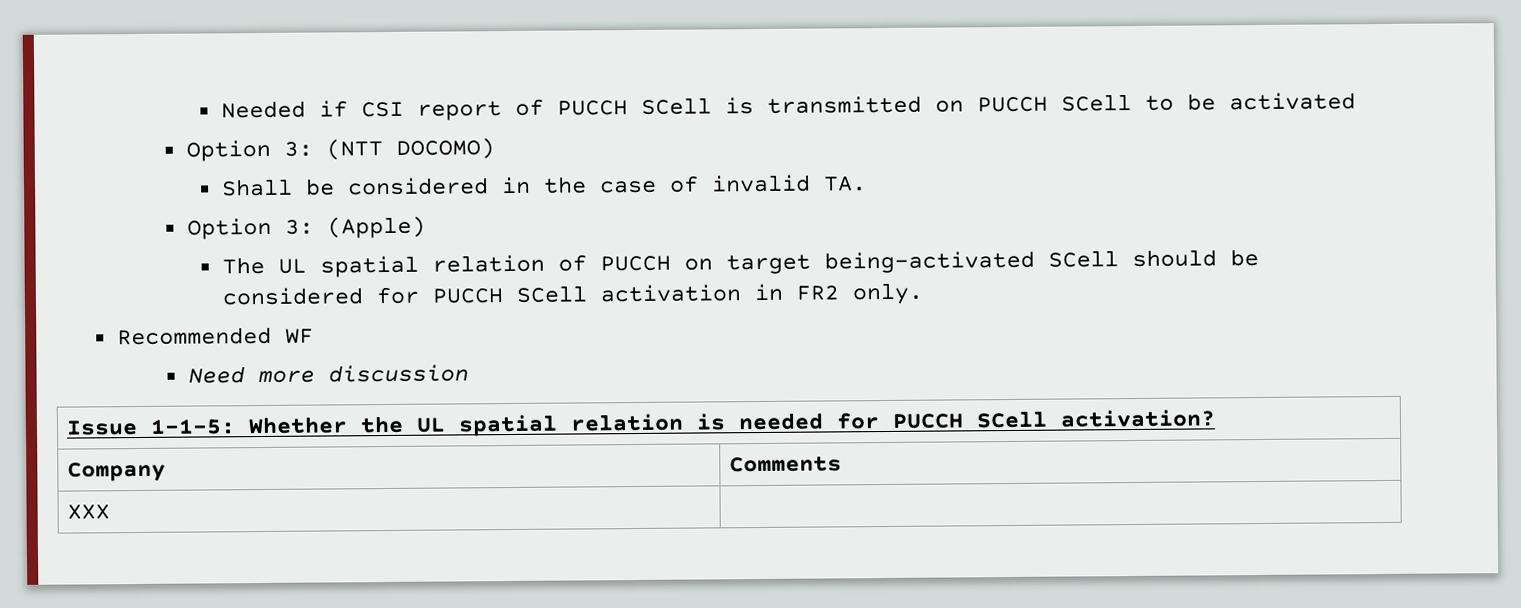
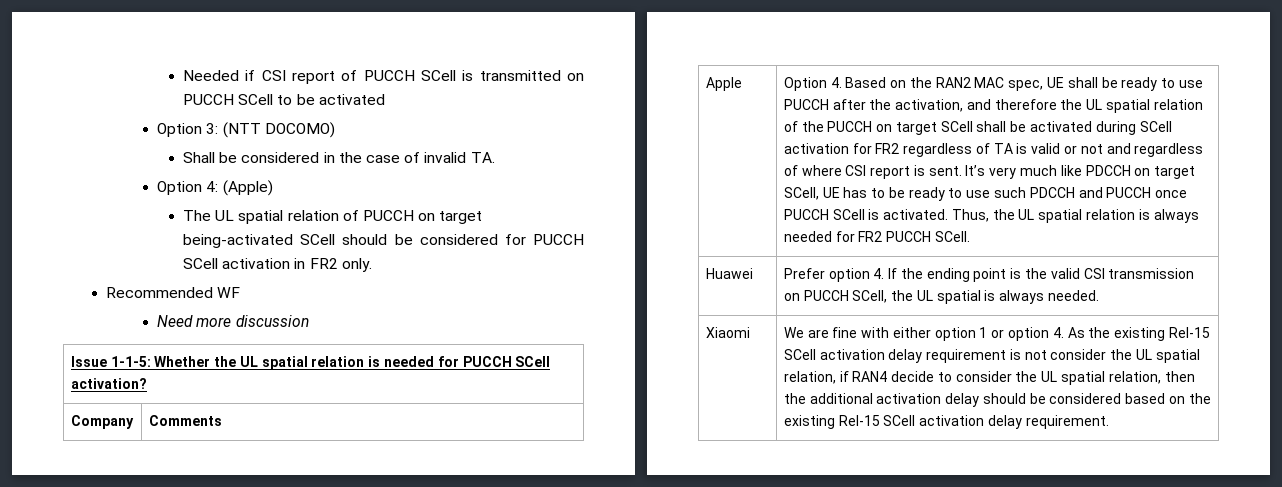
- Option 3: (Apple)
+ Option 4: (Apple)
- XXX
+ Apple | Option 4. Based on the RAN2 MAC spec, UE shall be ready to use PUCCH after the activation, and therefore the UL spatial relation of the PUCCH on target SCell shall be activated during SCell activation for FR2 regardless of TA is valid or not and regardless of where CSI report is sent. It’s very much like PDCCH on target SCell, UE has to be ready to use such PDCCH and PUCCH once PUCCH SCell is activated. Thus, the UL spatial relation is always needed for FR2 PUCCH SCell.
+ Huawei | Prefer option 4. If the ending point is the valid CSI transmission on PUCCH SCell, the UL spatial is always needed.
+ Xiaomi | We are fine with either option 1 or option 4. As the existing Rel-15 SCell activation delay requirement is not consider the UL spatial relation, if RAN4 decide to consider the UL spatial relation, then the additional activation delay should be considered based on the existing Rel-15 SCell activation delay requirement.

